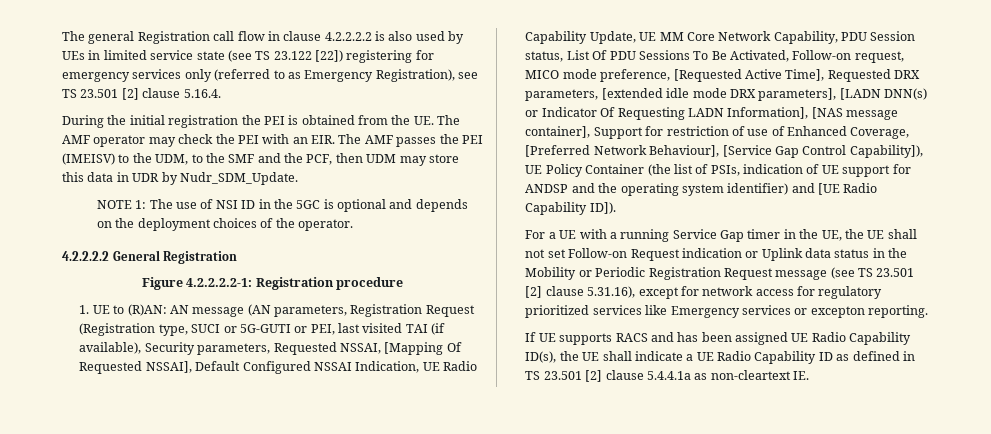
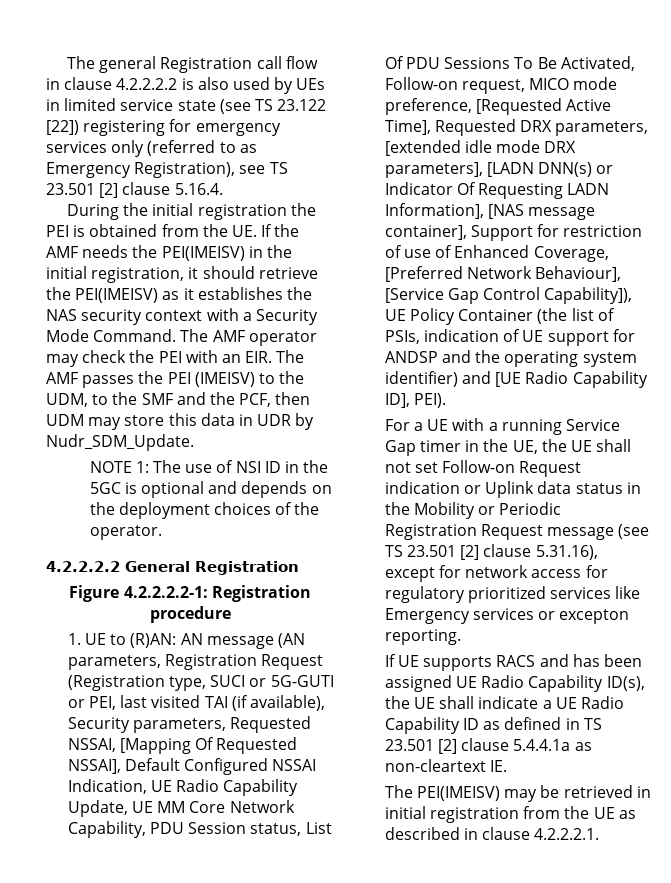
- During the initial registration the PEI is obtained from the UE. The AMF operator may check the PEI with an EIR. The AMF passes the PEI (IMEISV) to the UDM, to the SMF and the PCF, then UDM may store this data in UDR by Nudr_SDM_Update.
+ During the initial registration the PEI is obtained from the UE. If the AMF needs the PEI(IMEISV) in the initial registration, it should retrieve the PEI(IMEISV) as it establishes the NAS security context with a Security Mode Command. The AMF operator may check the PEI with an EIR. The AMF passes the PEI (IMEISV) to the UDM, to the SMF and the PCF, then UDM may store this data in UDR by Nudr_SDM_Update.
- AN message (AN parameters, Registration Request (Registration type, SUCI or 5G-GUTI or PEI, last visited TAI (if available), Security parameters, Requested NSSAI, [Mapping Of Requested NSSAI], Default Configured NSSAI Indication, UE Radio Capability Update, UE MM Core Network Capability, PDU Session status, List Of PDU Sessions To Be Activated, Follow-on request, MICO mode preference, [Requested Active Time], Requested DRX parameters, [extended idle mode DRX parameters], [LADN DNN(s) or Indicator Of Requesting LADN Information], [NAS message container], Support for restriction of use of Enhanced Coverage, [Preferred Network Behaviour], [Service Gap Control Capability]), UE Policy Container (the list of PSIs, indication of UE support for ANDSP and the operating system identifier) and [UE Radio Capability ID]).
+ AN message (AN parameters, Registration Request (Registration type, SUCI or 5G-GUTI or PEI, last visited TAI (if available), Security parameters, Requested NSSAI, [Mapping Of Requested NSSAI], Default Configured NSSAI Indication, UE Radio Capability Update, UE MM Core Network Capability, PDU Session status, List Of PDU Sessions To Be Activated, Follow-on request, MICO mode preference, [Requested Active Time], Requested DRX parameters, [extended idle mode DRX parameters], [LADN DNN(s) or Indicator Of Requesting LADN Information], [NAS message container], Support for restriction of use of Enhanced Coverage, [Preferred Network Behaviour], [Service Gap Control Capability]), UE Policy Container (the list of PSIs, indication of UE support for ANDSP and the operating system identifier) and [UE Radio Capability ID], PEI).
+ The PEI(IMEISV) may be retrieved in initial registration from the UE as described in clause 4.2.2.2.1.

